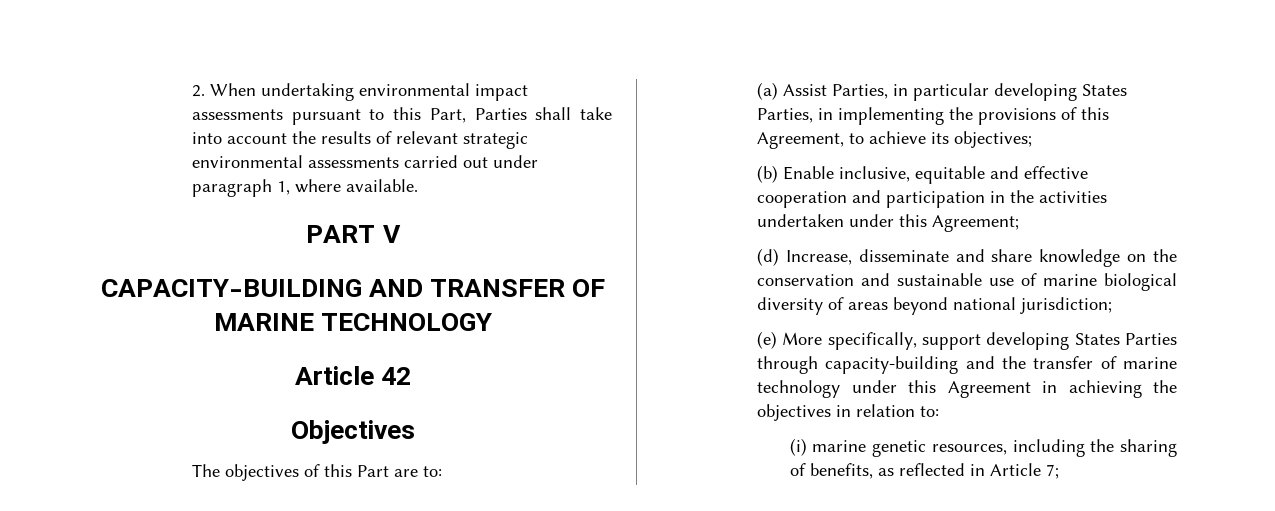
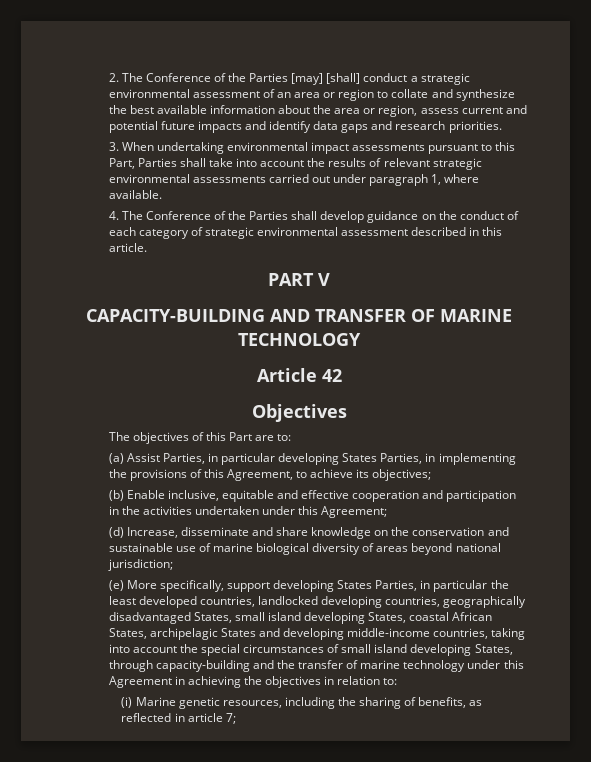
- 2. When undertaking environmental impact assessments pursuant to this Part, Parties shall take into account the results of relevant strategic environmental assessments carried out under paragraph 1, where available.
+ 2. The Conference of the Parties [may] [shall] conduct a strategic environmental assessment of an area or region to collate and synthesize the best available information about the area or region, assess current and potential future impacts and identify data gaps and research priorities.
+ 3. When undertaking environmental impact assessments pursuant to this Part, Parties shall take into account the results of relevant strategic environmental assessments carried out under paragraph 1, where available.
+ 4. The Conference of the Parties shall develop guidance on the conduct of each category of strategic environmental assessment described in this article.
- (e) More specifically, support developing States Parties through capacity-building and the transfer of marine technology under this Agreement in achieving the objectives in relation to:
+ (e) More specifically, support developing States Parties, in particular the least developed countries, landlocked developing countries, geographically disadvantaged States, small island developing States, coastal African States, archipelagic States and developing middle-income countries, taking into account the special circumstances of small island developing States, through capacity-building and the transfer of marine technology under this Agreement in achieving the objectives in relation to:
- (i) marine genetic resources, including the sharing of benefits, as reflected in Article 7;
+ (i) Marine genetic resources, including the sharing of benefits, as reflected in article 7;

